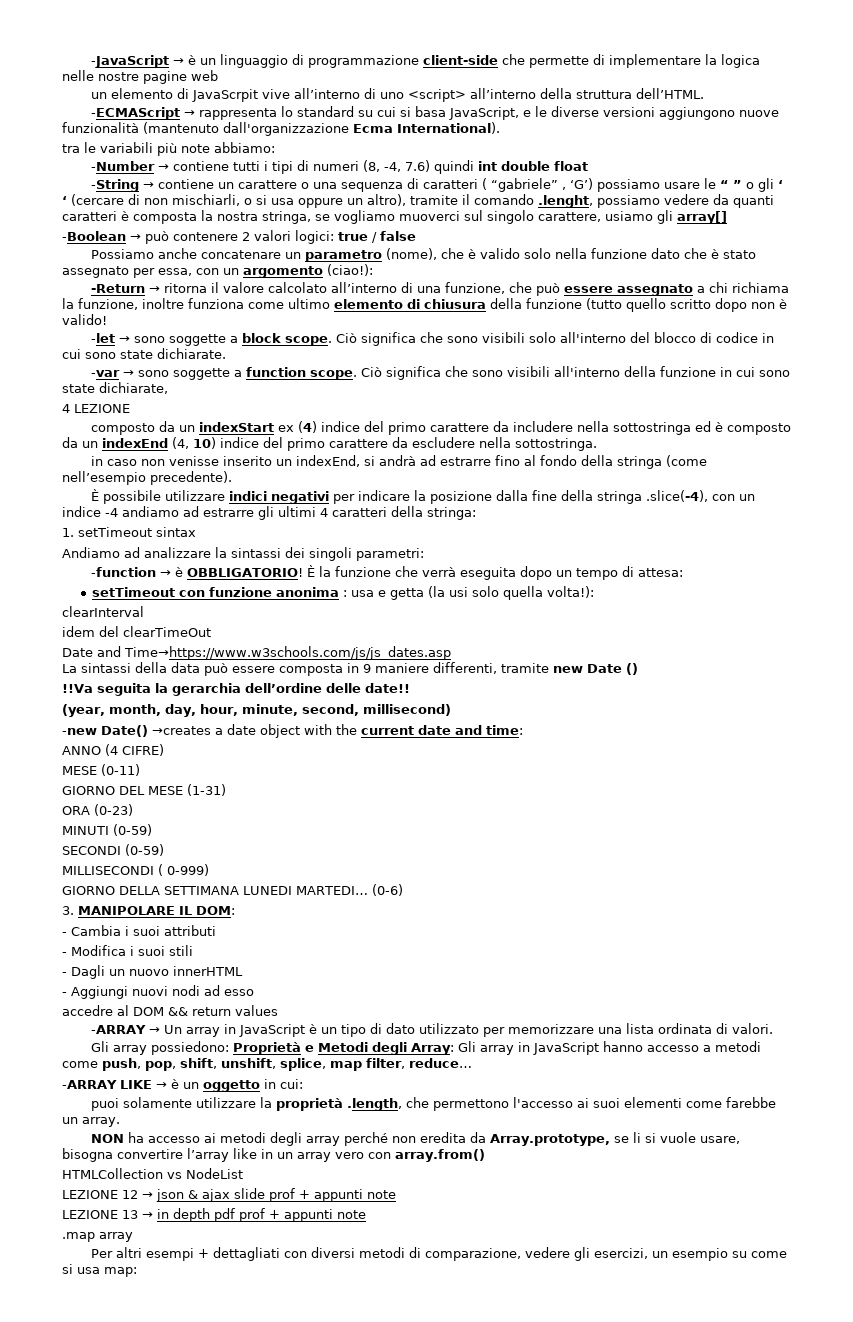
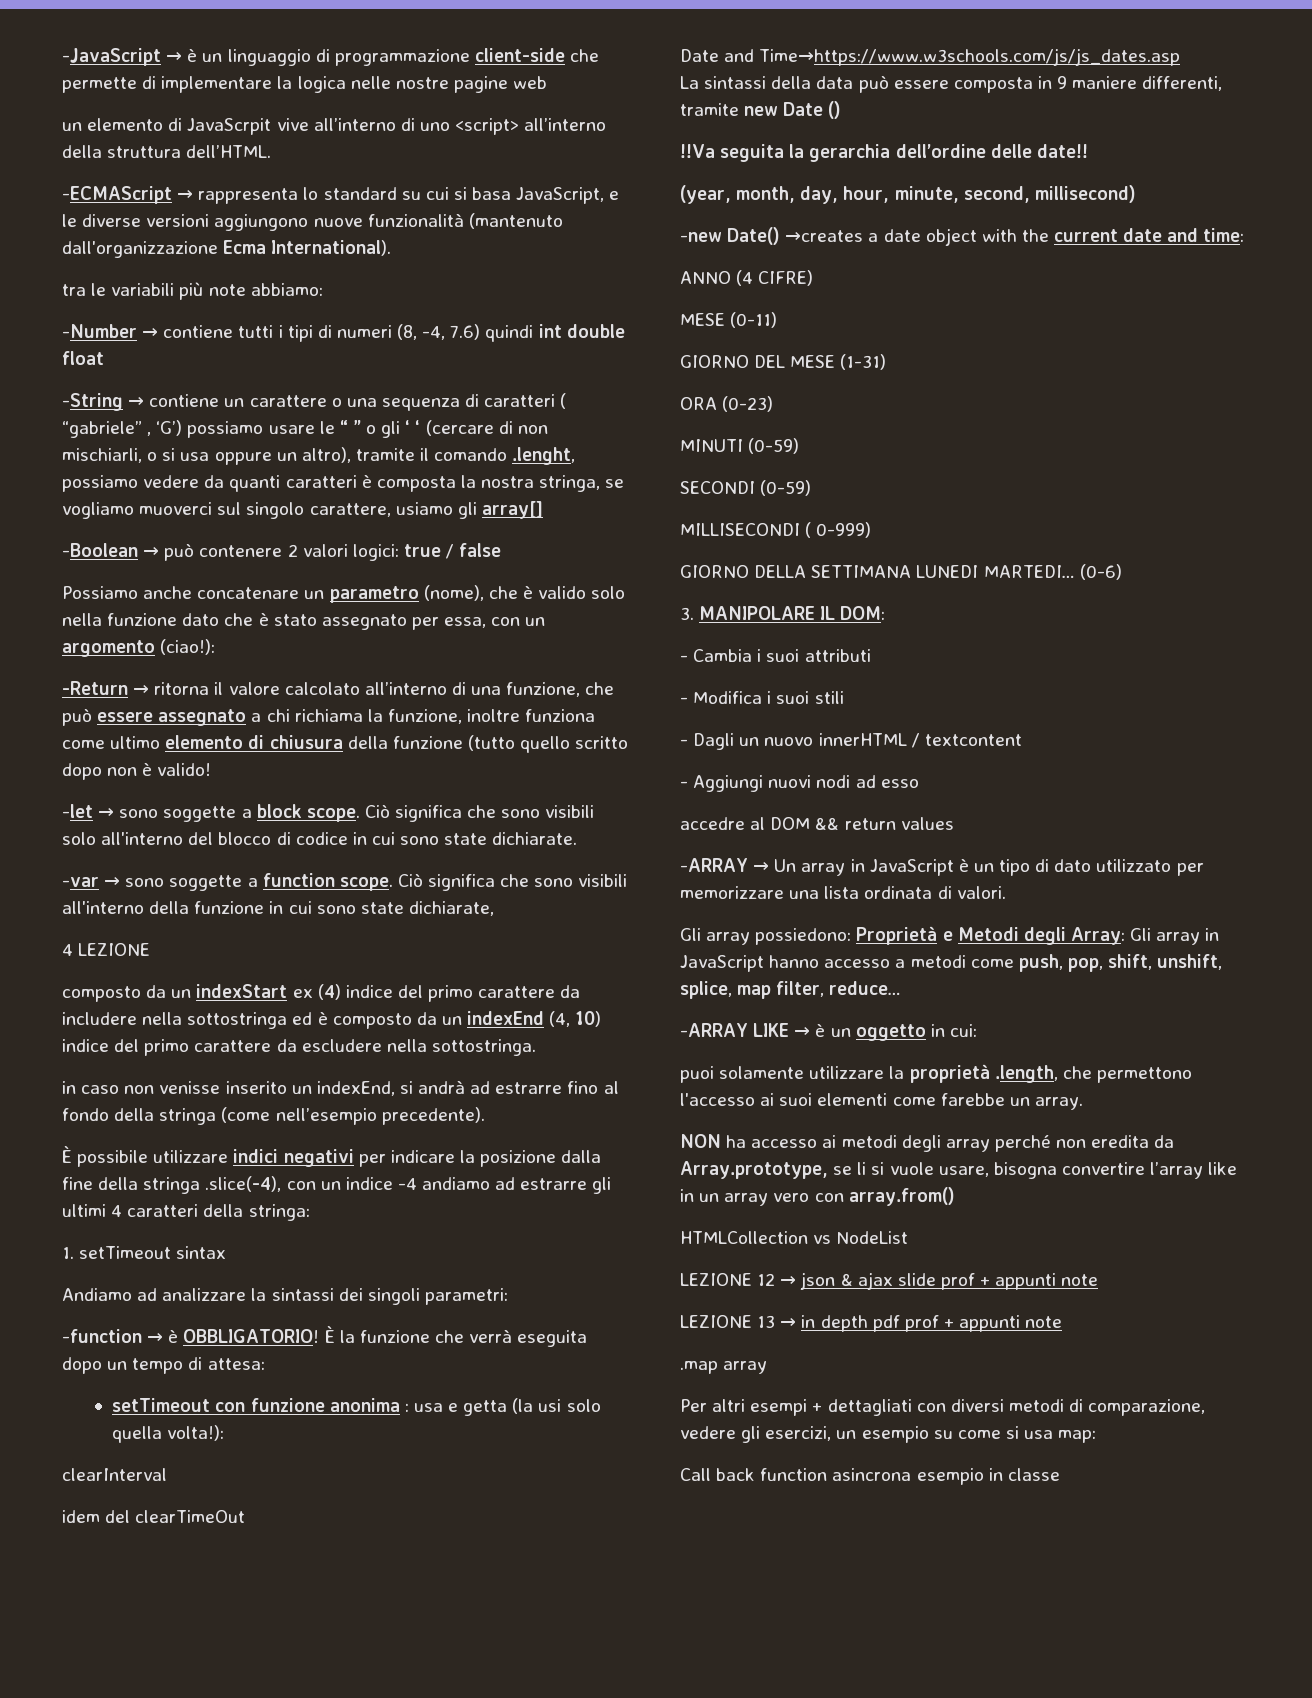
- - Dagli un nuovo innerHTML
+ - Dagli un nuovo innerHTML / textcontent
+ Call back function asincrona esempio in classe

